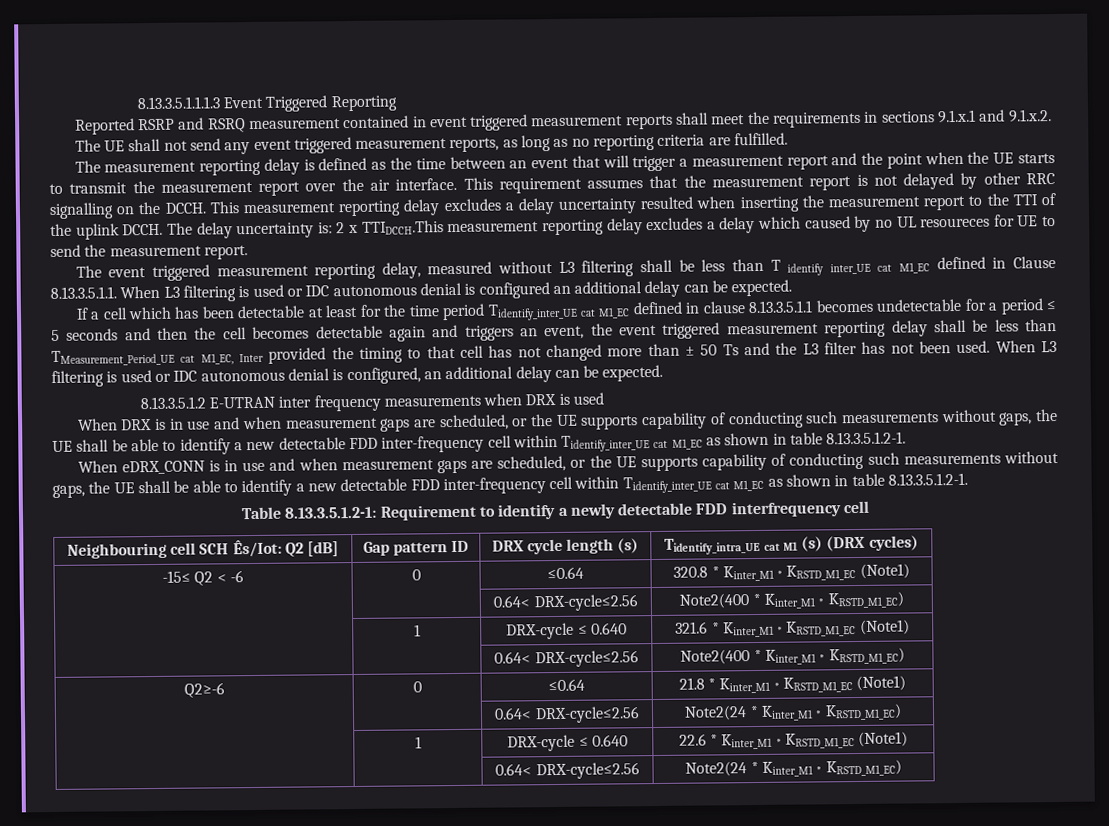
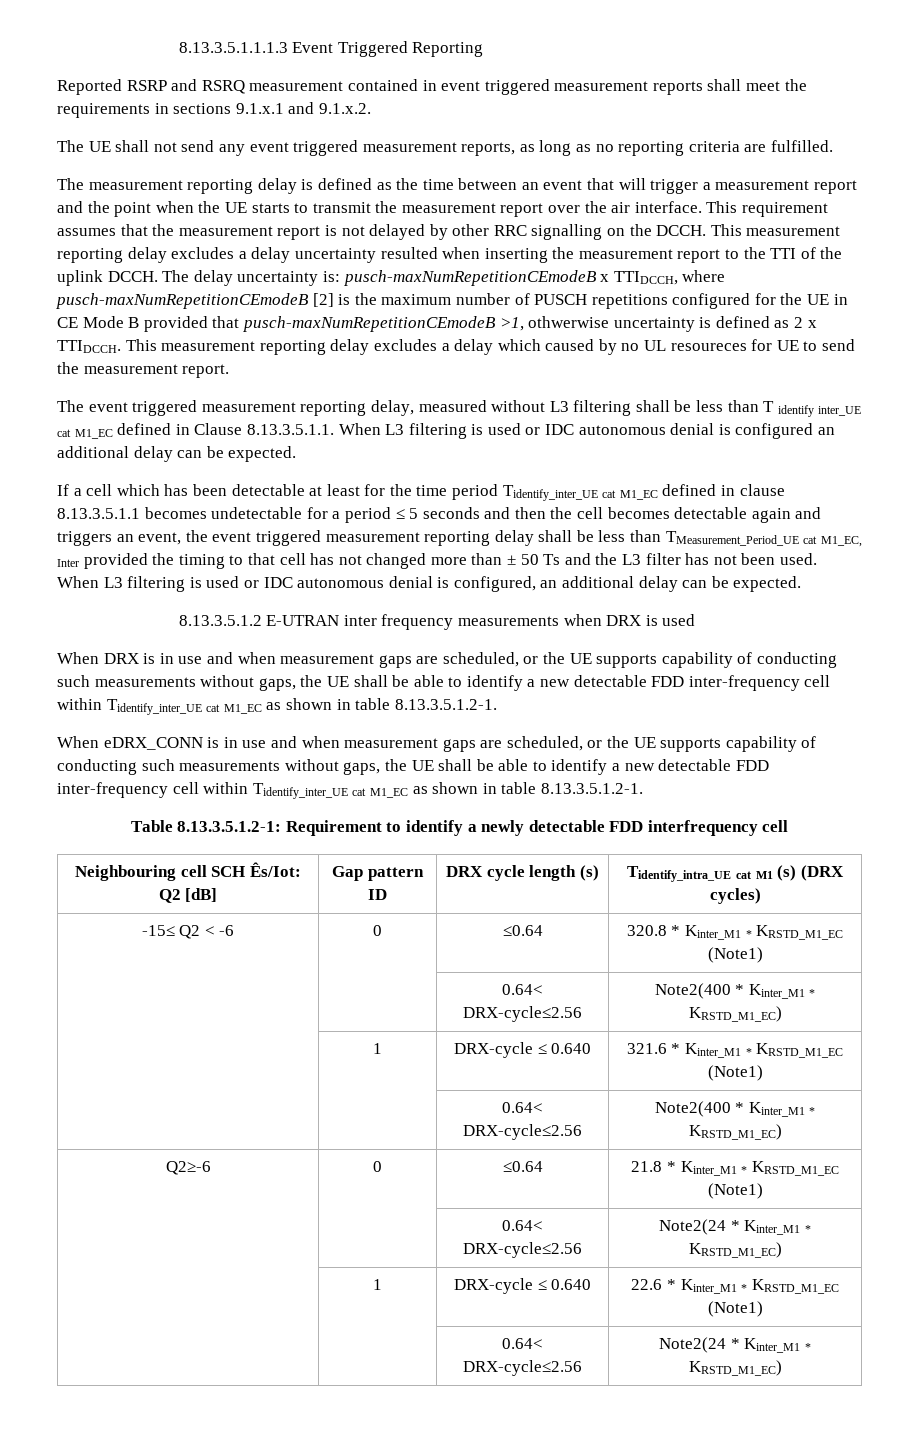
- The delay uncertainty is: 2 x TTIDCCH.This measurement reporting delay excludes a delay which caused by no UL resoureces for UE to send the measurement report.
+ The delay uncertainty is: pusch-maxNumRepetitionCEmodeB x TTIDCCH, where pusch-maxNumRepetitionCEmodeB [2] is the maximum number of PUSCH repetitions configured for the UE in CE Mode B provided that pusch-maxNumRepetitionCEmodeB >1, othwerwise uncertainty is defined as 2 x TTIDCCH. This measurement reporting delay excludes a delay which caused by no UL resoureces for UE to send the measurement report.

